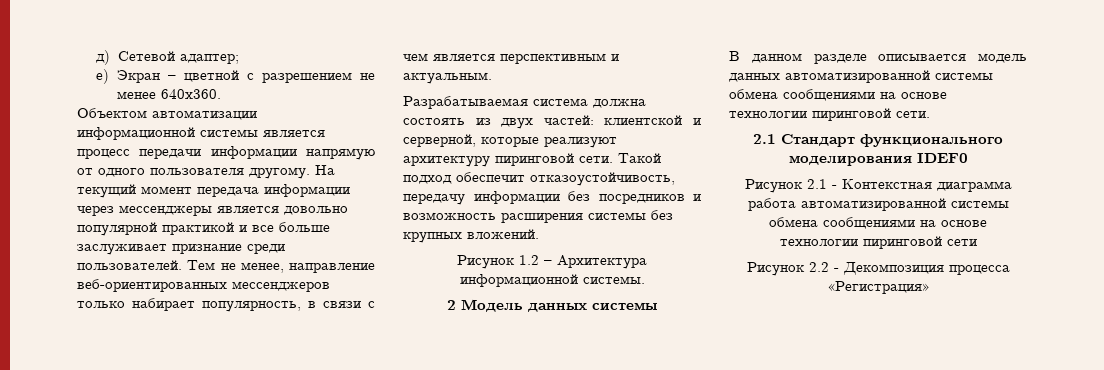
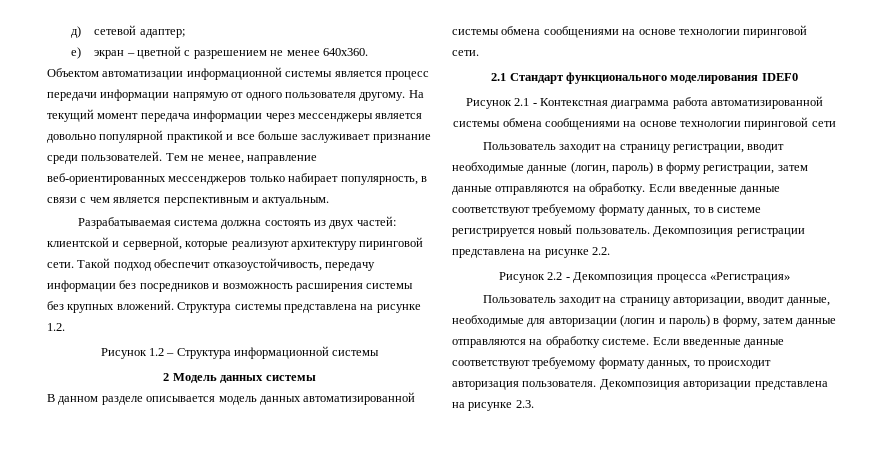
- д) Сетевой адаптер;
+ д) сетевой адаптер;
- е) Экран – цветной с разрешением не менее 640х360.
+ е) экран – цветной с разрешением не менее 640х360.
+ Структура системы представлена на рисунке 1.2.
- Рисунок 1.2 – Архитектура информационной системы.
+ Рисунок 1.2 – Структура информационной системы
+ Пользователь заходит на страницу регистрации, вводит необходимые данные (логин, пароль) в форму регистрации, затем данные отправляются на обработку. Если введенные данные соответствуют требуемому формату данных, то в системе регистрируется новый пользователь. Декомпозиция регистрации представлена на рисунке 2.2.
+ Пользователь заходит на страницу авторизации, вводит данные, необходимые для авторизации (логин и пароль) в форму, затем данные отправляются на обработку системе. Если введенные данные соответствуют требуемому формату данных, то происходит авторизация пользователя. Декомпозиция авторизации представлена на рисунке 2.3.

